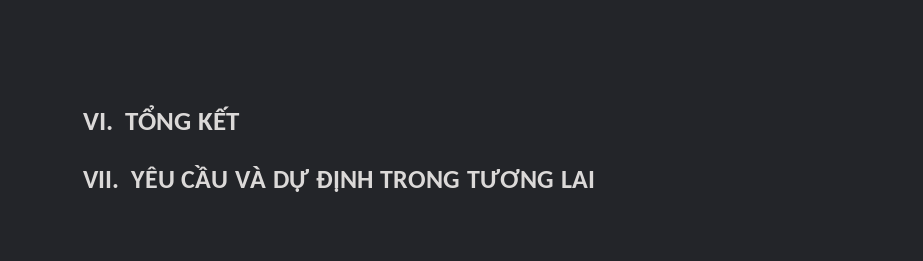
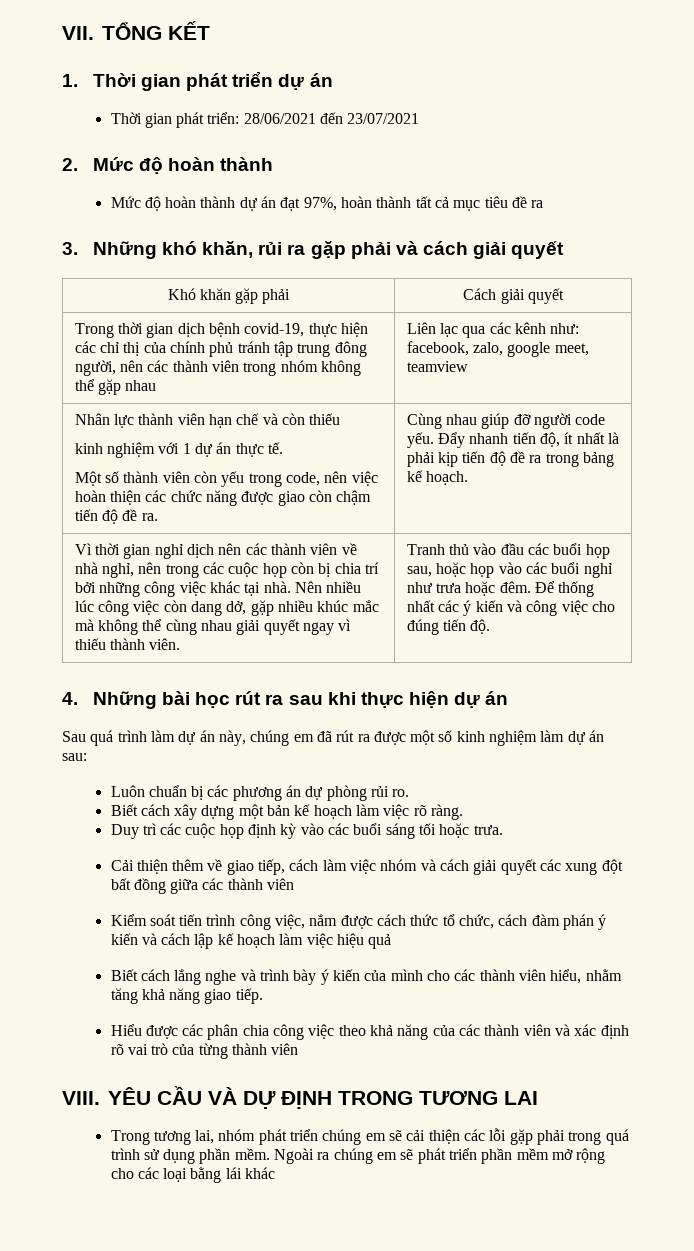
- VI. TỔNG KẾT
+ VII. TỔNG KẾT
- VII. YÊU CẦU VÀ DỰ ĐỊNH TRONG TƯƠNG LAI
+ 1. Thời gian phát triển dự án
+ Thời gian phát triển: 28/06/2021 đến 23/07/2021
+ 2. Mức độ hoàn thành
+ Mức độ hoàn thành dự án đạt 97%, hoàn thành tất cả mục tiêu đề ra
+ 3. Những khó khăn, rủi ra gặp phải và cách giải quyết
+ Khó khăn gặp phải | Cách giải quyết
+ Trong thời gian dịch bệnh covid-19, thực hiện các chỉ thị của chính phủ tránh tập trung đông người, nên các thành viên trong nhóm không thể gặp nhau | Liên lạc qua các kênh như: facebook, zalo, google meet, teamview
+ Nhân lực thành viên hạn chế và còn thiếu
+ kinh nghiệm với 1 dự án thực tế.
+ Một số thành viên còn yếu trong code, nên việc hoàn thiện các chức năng được giao còn chậm tiến độ đề ra. | Cùng nhau giúp đỡ người code yếu. Đẩy nhanh tiến độ, ít nhất là phải kịp tiến độ đề ra trong bảng kế hoạch.
+ Vì thời gian nghỉ dịch nên các thành viên về nhà nghỉ, nên trong các cuộc họp còn bị chia trí bởi những công việc khác tại nhà. Nên nhiều lúc công việc còn dang dở, gặp nhiều khúc mắc mà không thể cùng nhau giải quyết ngay vì thiếu thành viên. | Tranh thủ vào đầu các buổi họp sau, hoặc họp vào các buổi nghỉ như trưa hoặc đêm. Để thống nhất các ý kiến và công việc cho đúng tiến độ.
+ 4. Những bài học rút ra sau khi thực hiện dự án
+ Sau quá trình làm dự án này, chúng em đã rút ra được một số kinh nghiệm làm dự án sau:
+ Luôn chuẩn bị các phương án dự phòng rủi ro.
+ Biết cách xây dựng một bản kế hoạch làm việc rõ ràng.
+ Duy trì các cuộc họp định kỳ vào các buổi sáng tối hoặc trưa.
+ Cải thiện thêm về giao tiếp, cách làm việc nhóm và cách giải quyết các xung đột bất đồng giữa các thành viên
+ Kiểm soát tiến trình công việc, nắm được cách thức tổ chức, cách đàm phán ý kiến và cách lập kế hoạch làm việc hiệu quả
+ Biết cách lắng nghe và trình bày ý kiến của mình cho các thành viên hiểu, nhằm tăng khả năng giao tiếp.
+ Hiểu được các phân chia công việc theo khả năng của các thành viên và xác định rõ vai trò của từng thành viên
+ VIII. YÊU CẦU VÀ DỰ ĐỊNH TRONG TƯƠNG LAI
+ Trong tương lai, nhóm phát triển chúng em sẽ cải thiện các lỗi gặp phải trong quá trình sử dụng phần mềm. Ngoài ra chúng em sẽ phát triển phần mềm mở rộng cho các loại bằng lái khác

